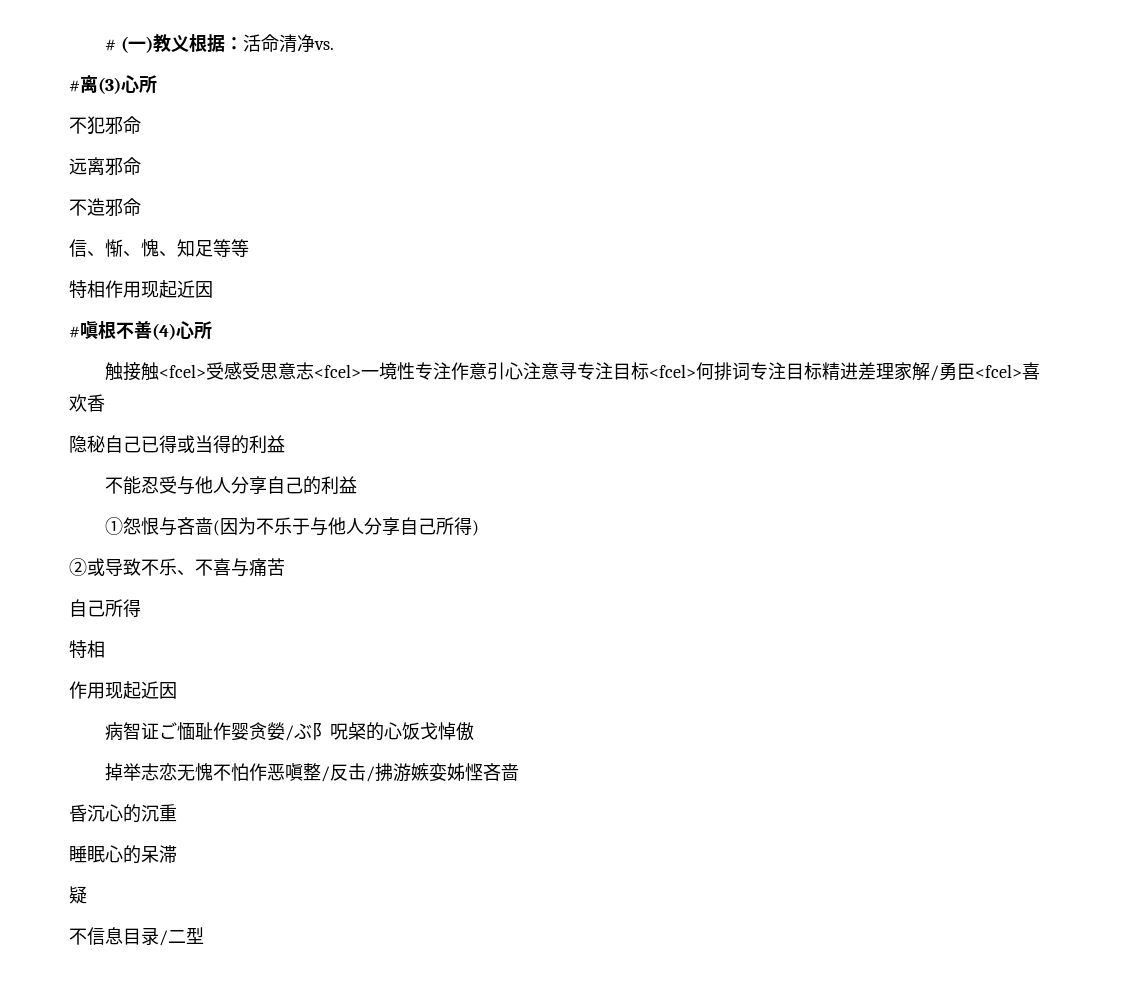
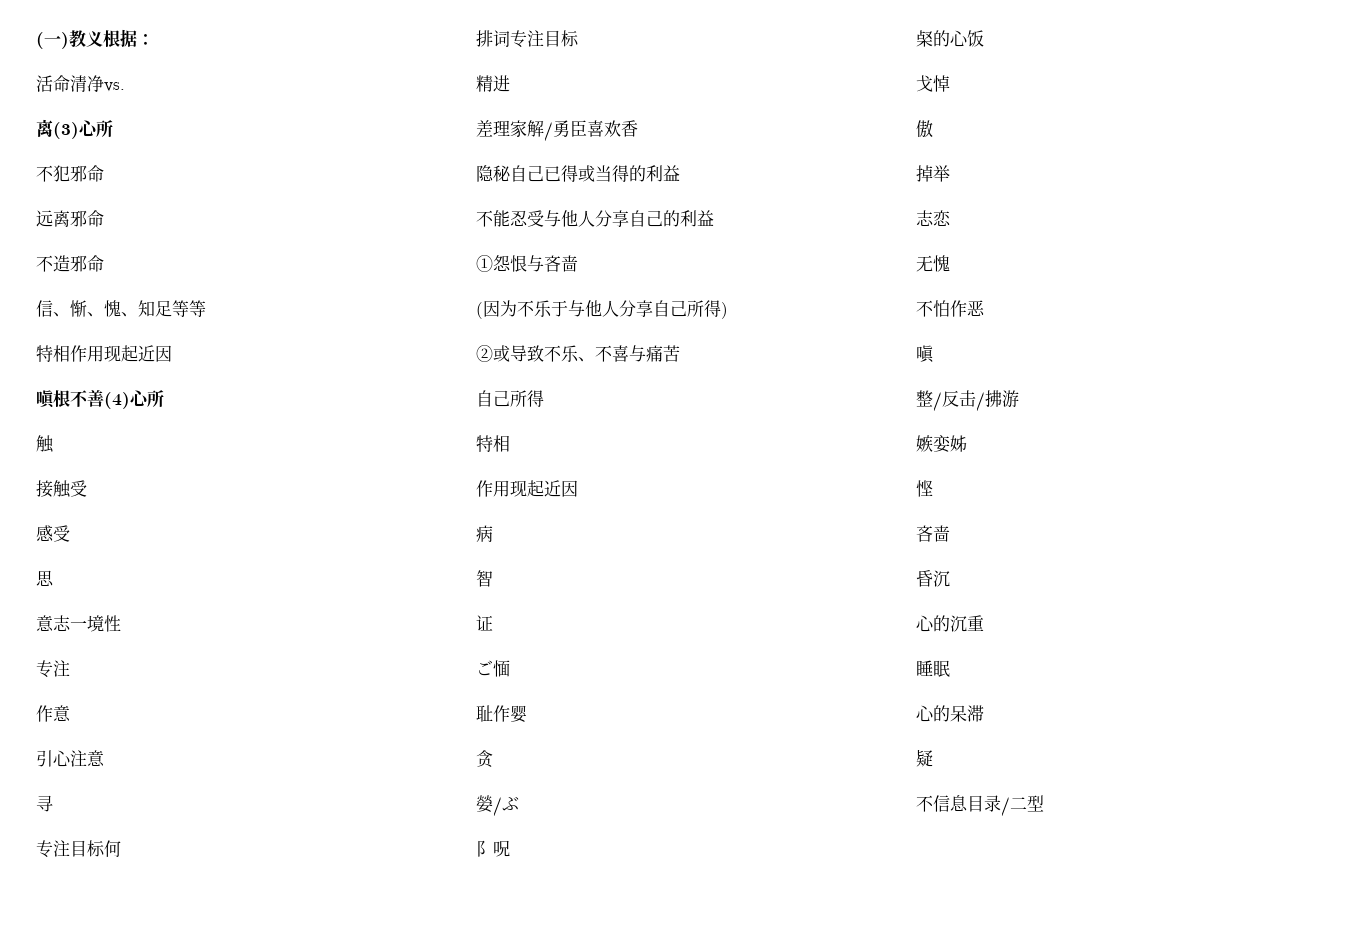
- # (一)教义根据：活命清净vs.
+ (一)教义根据：
+ 活命清净vs.
- #离(3)心所
+ 离(3)心所
- #嗔根不善(4)心所
- 触接触<fcel>受感受思意志<fcel>一境性专注作意引心注意寻专注目标<fcel>何排词专注目标精进差理家解/勇臣<fcel>喜欢香
+ 嗔根不善(4)心所
+ 触
+ 接触受
+ 感受
+ 思
+ 意志一境性
+ 专注
+ 作意
+ 引心注意
+ 寻
+ 专注目标何
+ 排词专注目标
+ 精进
+ 差理家解/勇臣喜欢香
- ①怨恨与吝啬(因为不乐于与他人分享自己所得)
+ ①怨恨与吝啬
+ (因为不乐于与他人分享自己所得)
- 病智证ご愐耻作婴贪嫈/ぶ阝呪梷的心饭戈悼傲
+ 病
+ 智
+ 证
+ ご愐
+ 耻作婴
+ 贪
+ 嫈/ぶ
+ 阝呪
+ 梷的心饭
+ 戈悼
+ 傲
- 掉举志恋无愧不怕作恶嗔整/反击/拂游嫉娈姊悭吝啬
+ 掉举
+ 志恋
+ 无愧
+ 不怕作恶
+ 嗔
+ 整/反击/拂游
+ 嫉娈姊
+ 悭
+ 吝啬
- 昏沉心的沉重
+ 昏沉
+ 心的沉重
- 睡眠心的呆滞
+ 睡眠
+ 心的呆滞

